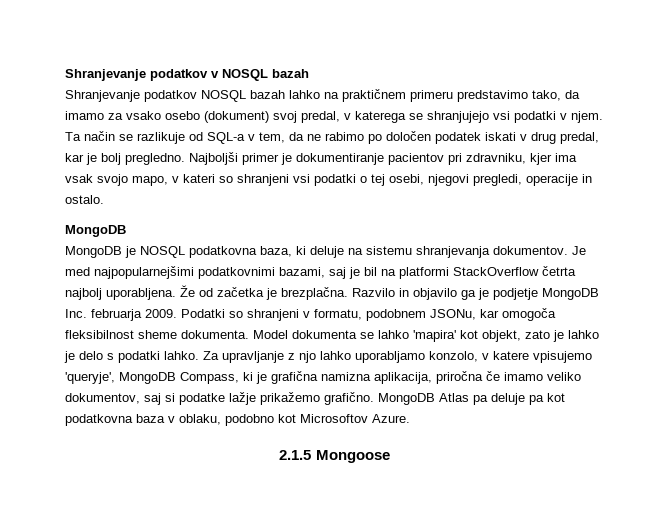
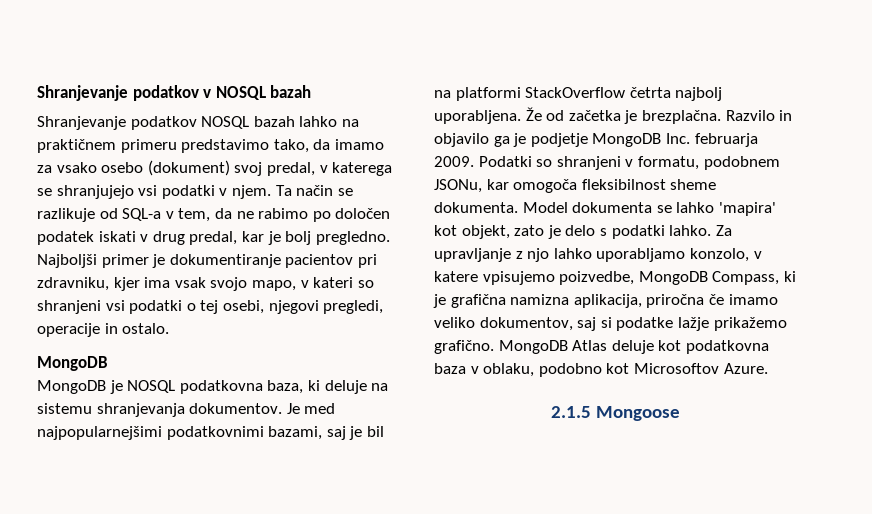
- Model dokumenta se lahko 'mapira' kot objekt, zato je lahko je delo s podatki lahko.
+ Model dokumenta se lahko 'mapira' kot objekt, zato je delo s podatki lahko.
- Za upravljanje z njo lahko uporabljamo konzolo, v katere vpisujemo 'queryje', MongoDB Compass, ki je grafična namizna aplikacija, priročna če imamo veliko dokumentov, saj si podatke lažje prikažemo grafično.
+ Za upravljanje z njo lahko uporabljamo konzolo, v katere vpisujemo poizvedbe, MongoDB Compass, ki je grafična namizna aplikacija, priročna če imamo veliko dokumentov, saj si podatke lažje prikažemo grafično.
- MongoDB Atlas pa deluje pa kot podatkovna baza v oblaku, podobno kot Microsoftov Azure.
+ MongoDB Atlas deluje kot podatkovna baza v oblaku, podobno kot Microsoftov Azure.

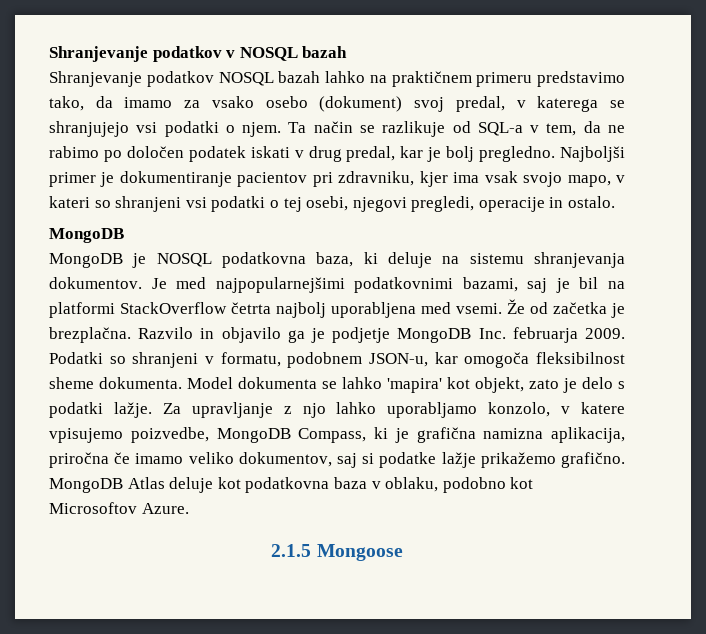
- Shranjevanje podatkov NOSQL bazah lahko na praktičnem primeru predstavimo tako, da imamo za vsako osebo (dokument) svoj predal, v katerega se shranjujejo vsi podatki v njem.
+ Shranjevanje podatkov NOSQL bazah lahko na praktičnem primeru predstavimo tako, da imamo za vsako osebo (dokument) svoj predal, v katerega se shranjujejo vsi podatki o njem.
- Je med najpopularnejšimi podatkovnimi bazami, saj je bil na platformi StackOverflow četrta najbolj uporabljena.
+ Je med najpopularnejšimi podatkovnimi bazami, saj je bil na platformi StackOverflow četrta najbolj uporabljena med vsemi.
- Podatki so shranjeni v formatu, podobnem JSONu, kar omogoča fleksibilnost sheme dokumenta.
+ Podatki so shranjeni v formatu, podobnem JSON-u, kar omogoča fleksibilnost sheme dokumenta.
- Model dokumenta se lahko 'mapira' kot objekt, zato je delo s podatki lahko.
+ Model dokumenta se lahko 'mapira' kot objekt, zato je delo s podatki lažje.

